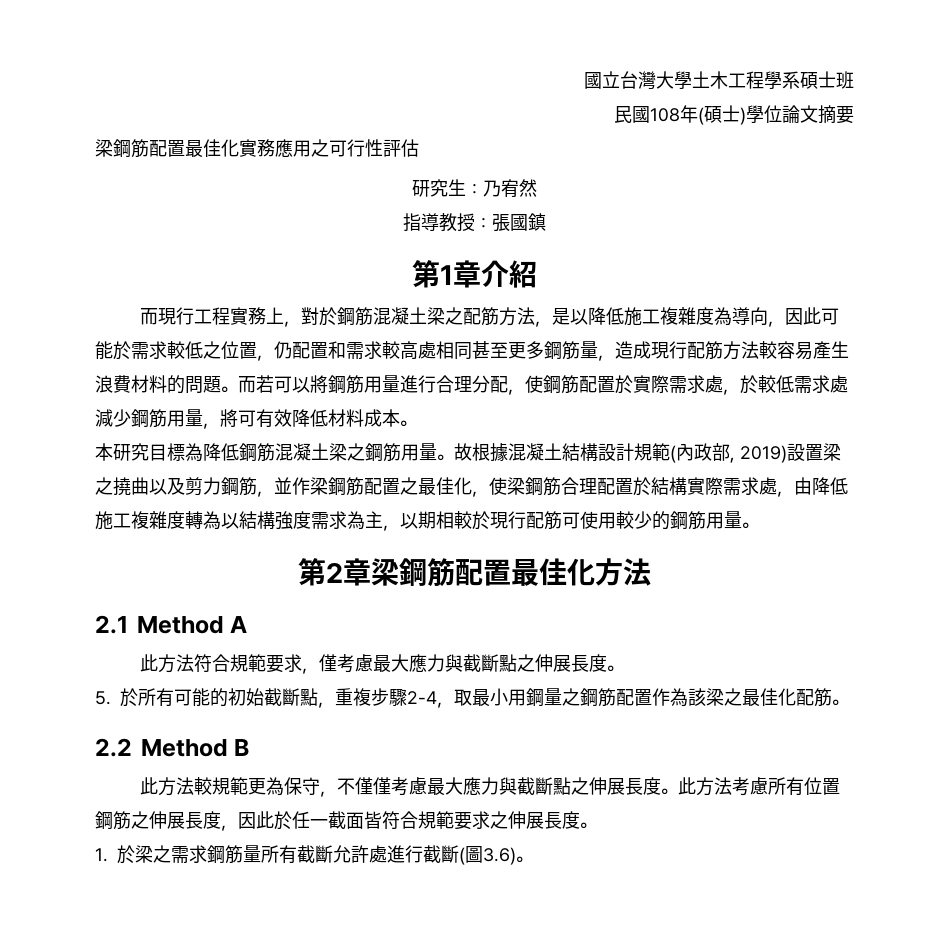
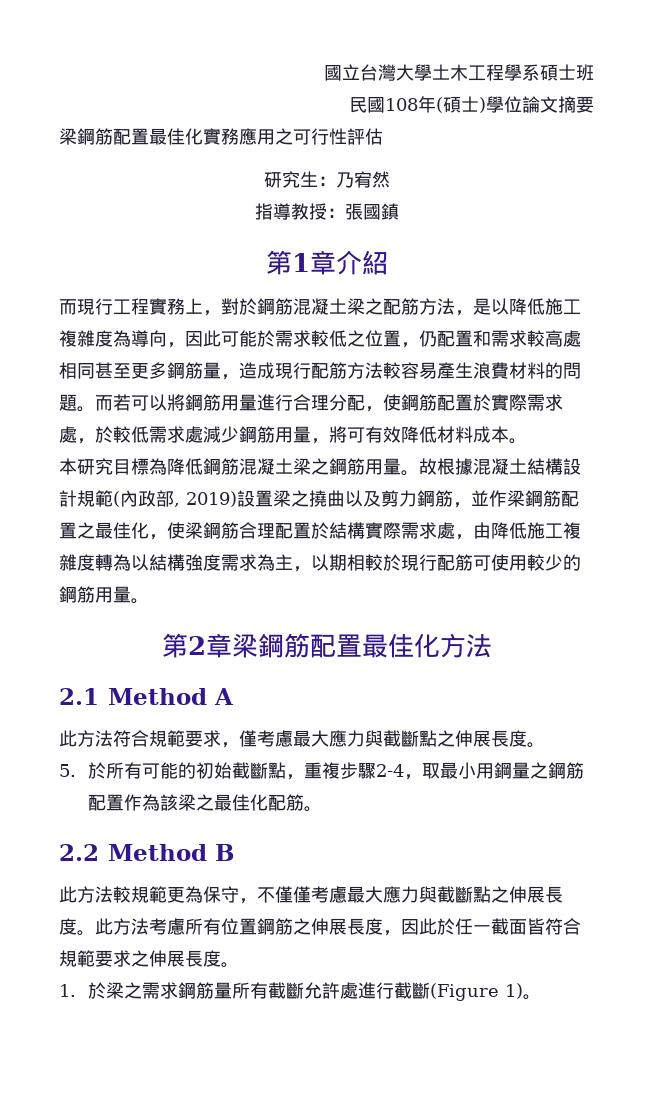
- 1.於梁之需求鋼筋量所有截斷允許處進行截斷(圖3.6)。
+ 1.於梁之需求鋼筋量所有截斷允許處進行截斷(Figure 1)。

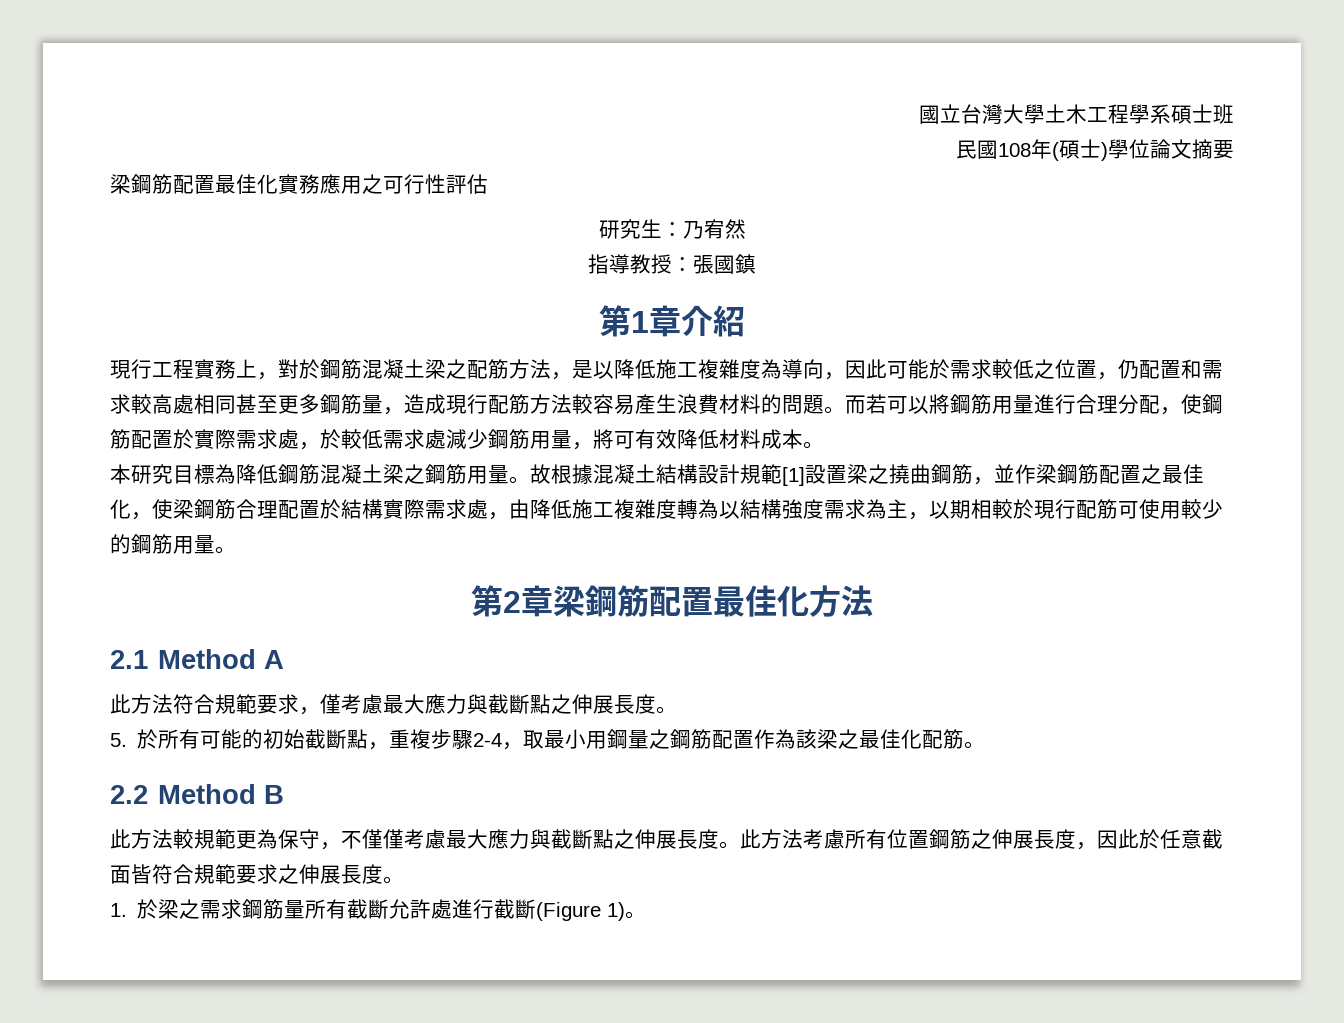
- 而現行工程實務上，對於鋼筋混凝土梁之配筋方法，是以降低施工複雜度為導向，因此可能於需求較低之位置，仍配置和需求較高處相同甚至更多鋼筋量，造成現行配筋方法較容易產生浪費材料的問題。
+ 現行工程實務上，對於鋼筋混凝土梁之配筋方法，是以降低施工複雜度為導向，因此可能於需求較低之位置，仍配置和需求較高處相同甚至更多鋼筋量，造成現行配筋方法較容易產生浪費材料的問題。
- 故根據混凝土結構設計規範(內政部, 2019)設置梁之撓曲以及剪力鋼筋，並作梁鋼筋配置之最佳化，使梁鋼筋合理配置於結構實際需求處，由降低施工複雜度轉為以結構強度需求為主，以期相較於現行配筋可使用較少的鋼筋用量。
+ 故根據混凝土結構設計規範[1]設置梁之撓曲鋼筋，並作梁鋼筋配置之最佳化，使梁鋼筋合理配置於結構實際需求處，由降低施工複雜度轉為以結構強度需求為主，以期相較於現行配筋可使用較少的鋼筋用量。
- 此方法考慮所有位置鋼筋之伸展長度，因此於任一截面皆符合規範要求之伸展長度。
+ 此方法考慮所有位置鋼筋之伸展長度，因此於任意截面皆符合規範要求之伸展長度。

